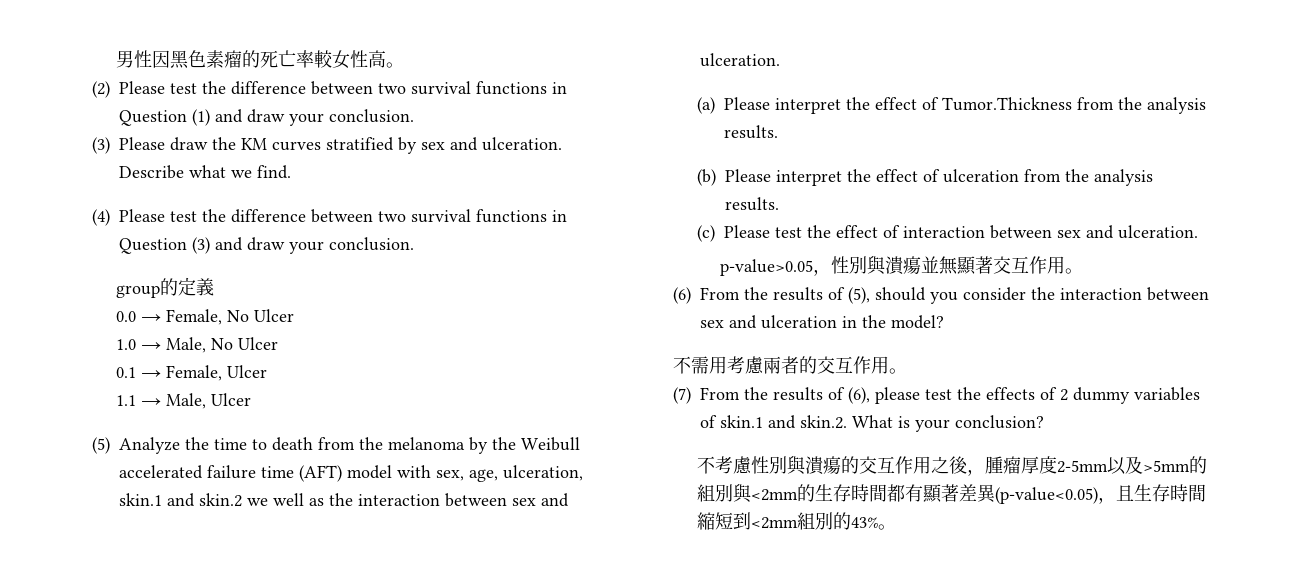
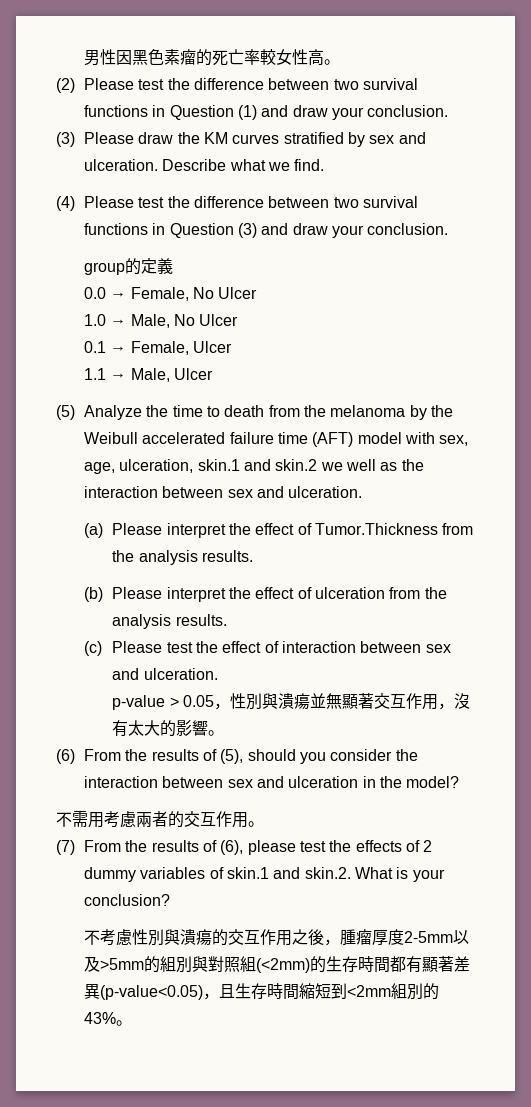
- p-value>0.05，性別與潰瘍並無顯著交互作用。
+ p-value > 0.05，性別與潰瘍並無顯著交互作用，沒有太大的影響。
- 不考慮性別與潰瘍的交互作用之後，腫瘤厚度2-5mm以及>5mm的組別與<2mm的生存時間都有顯著差異(p-value<0.05)，且生存時間縮短到<2mm組別的43%。
+ 不考慮性別與潰瘍的交互作用之後，腫瘤厚度2-5mm以及>5mm的組別與對照組(<2mm)的生存時間都有顯著差異(p-value<0.05)，且生存時間縮短到<2mm組別的43%。

